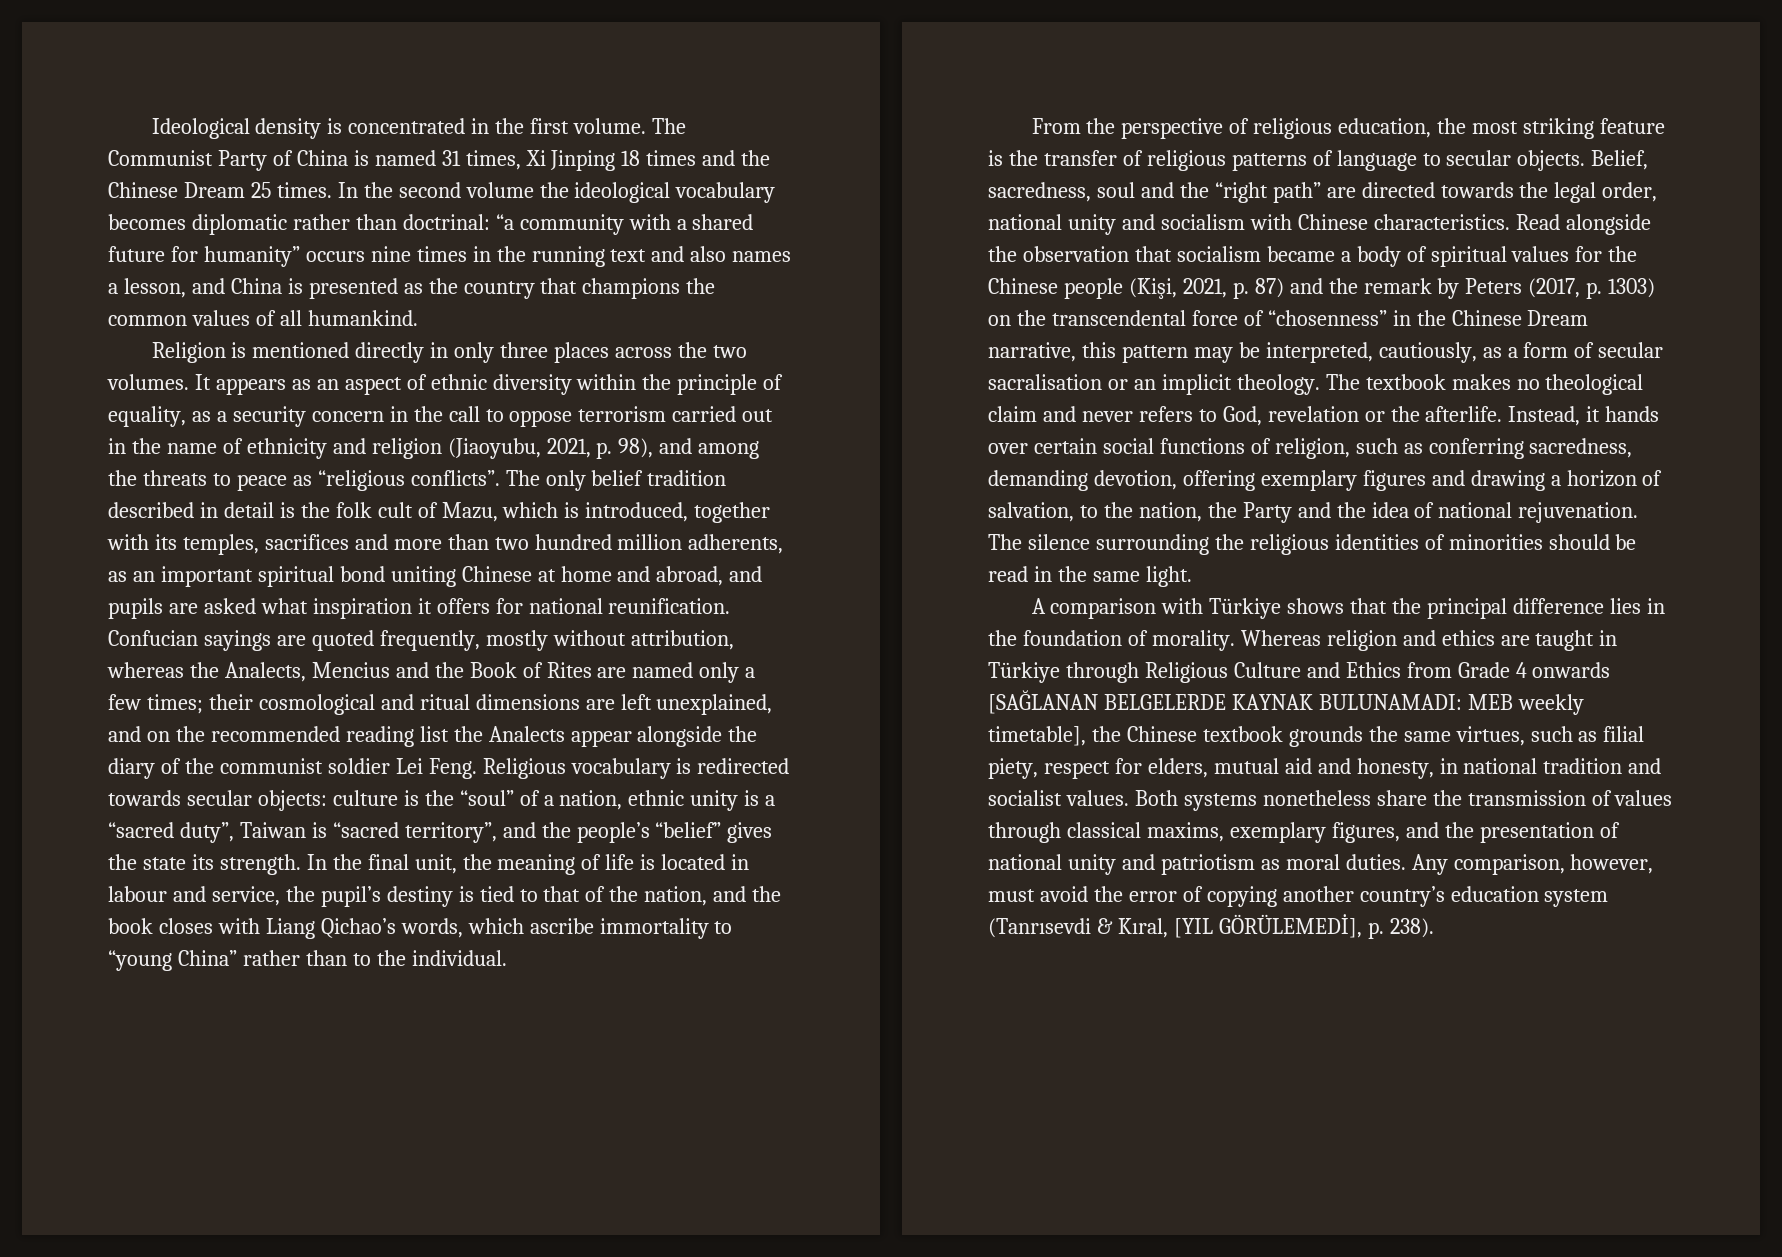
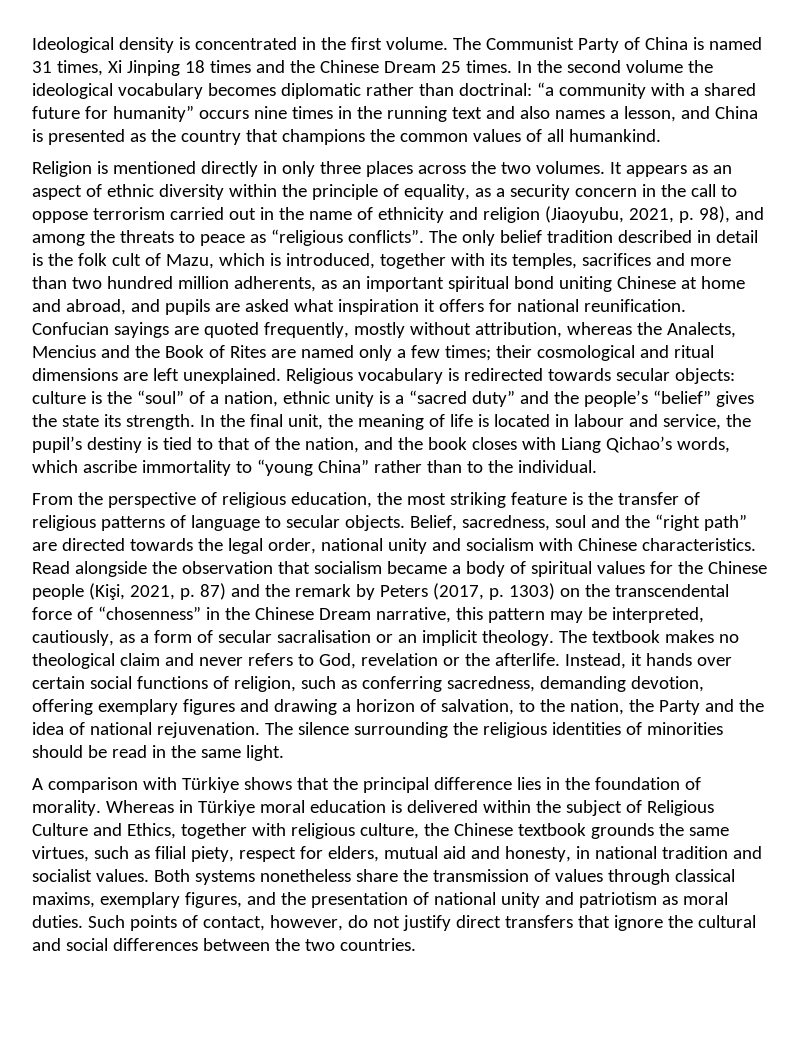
- Confucian sayings are quoted frequently, mostly without attribution, whereas the Analects, Mencius and the Book of Rites are named only a few times; their cosmological and ritual dimensions are left unexplained, and on the recommended reading list the Analects appear alongside the diary of the communist soldier Lei Feng.
+ Confucian sayings are quoted frequently, mostly without attribution, whereas the Analects, Mencius and the Book of Rites are named only a few times; their cosmological and ritual dimensions are left unexplained.
- Religious vocabulary is redirected towards secular objects: culture is the “soul” of a nation, ethnic unity is a “sacred duty”, Taiwan is “sacred territory”, and the people’s “belief” gives the state its strength.
+ Religious vocabulary is redirected towards secular objects: culture is the “soul” of a nation, ethnic unity is a “sacred duty” and the people’s “belief” gives the state its strength.
- Whereas religion and ethics are taught in Türkiye through Religious Culture and Ethics from Grade 4 onwards [SAĞLANAN BELGELERDE KAYNAK BULUNAMADI: MEB weekly timetable], the Chinese textbook grounds the same virtues, such as filial piety, respect for elders, mutual aid and honesty, in national tradition and socialist values.
+ Whereas in Türkiye moral education is delivered within the subject of Religious Culture and Ethics, together with religious culture, the Chinese textbook grounds the same virtues, such as filial piety, respect for elders, mutual aid and honesty, in national tradition and socialist values.
- Any comparison, however, must avoid the error of copying another country’s education system (Tanrısevdi & Kıral, [YIL GÖRÜLEMEDİ], p. 238).
+ Such points of contact, however, do not justify direct transfers that ignore the cultural and social differences between the two countries.

